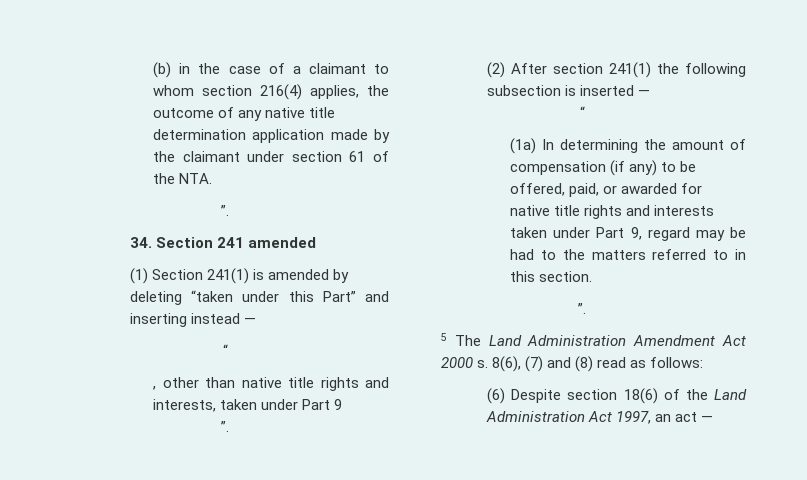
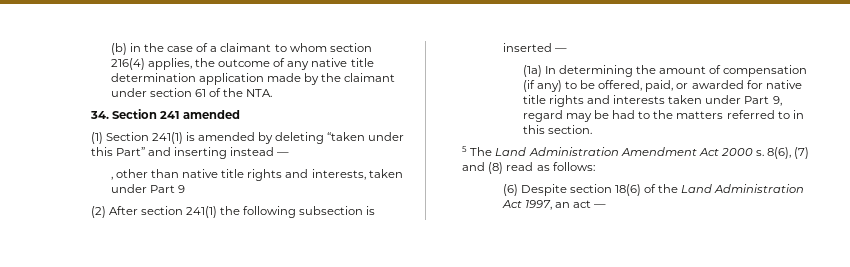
  (b) in the case of a claimant to whom section 216(4) applies, the outcome of any native title determination application made by the claimant under section 61 of the NTA.
- ”.
  (1) Section 241(1) is amended by deleting “taken under this Part” and inserting instead —
- “
  , other than native title rights and interests, taken under Part 9
- ”.
  (2) After section 241(1) the following subsection is inserted —
- “
  (1a) In determining the amount of compensation (if any) to be offered, paid, or awarded for native title rights and interests taken under Part 9, regard may be had to the matters referred to in this section.
- ”.

